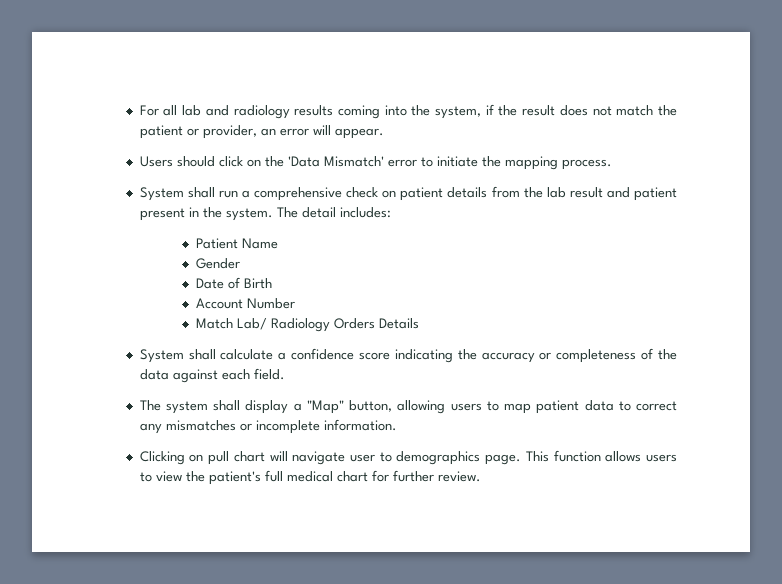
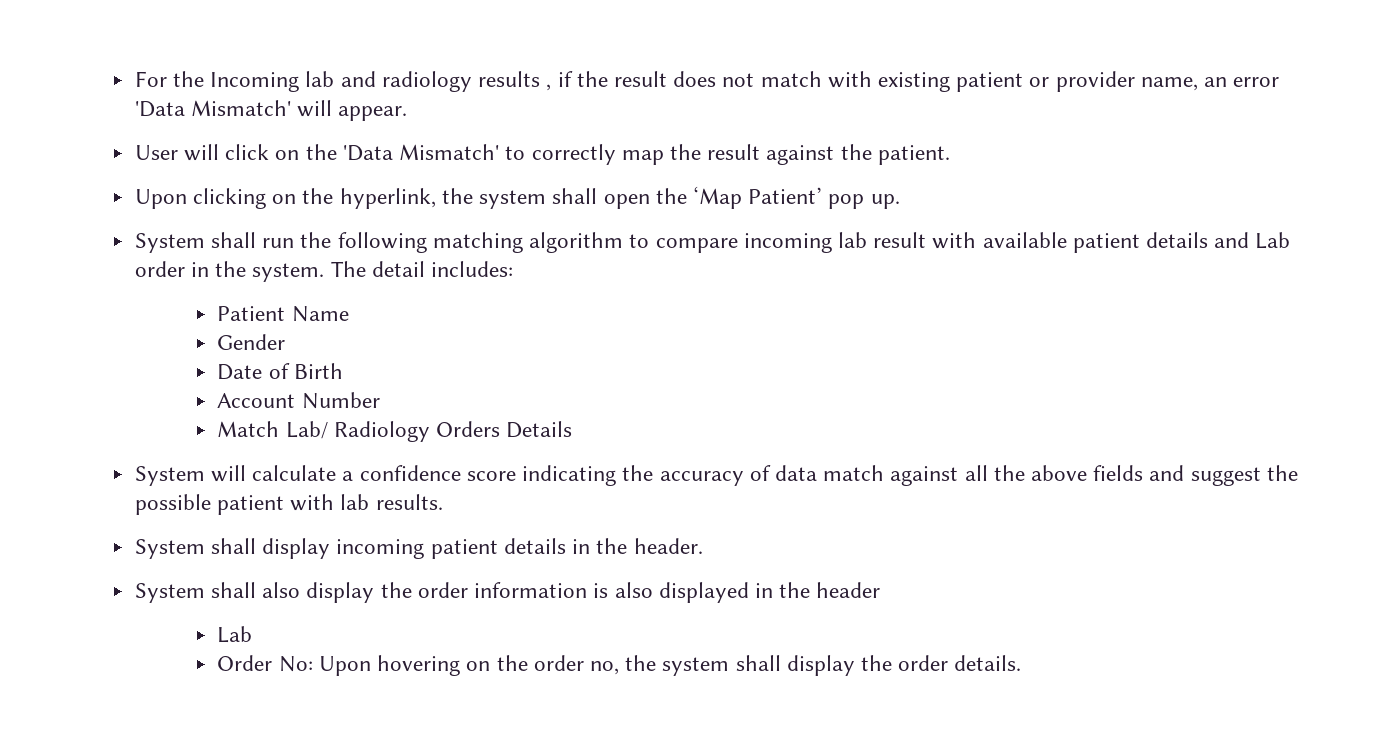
- For all lab and radiology results coming into the system, if the result does not match the patient or provider, an error will appear.
+ For the Incoming lab and radiology results , if the result does not match with existing patient or provider name, an error 'Data Mismatch' will appear.
- Users should click on the 'Data Mismatch' error to initiate the mapping process.
- System shall run a comprehensive check on patient details from the lab result and patient present in the system.
+ User will click on the 'Data Mismatch' to correctly map the result against the patient.
+ Upon clicking on the hyperlink, the system shall open the ‘Map Patient’ pop up.
+ System shall run the following matching algorithm to compare incoming lab result with available patient details and Lab order in the system.
- System shall calculate a confidence score indicating the accuracy or completeness of the data against each field.
- The system shall display a "Map" button, allowing users to map patient data to correct any mismatches or incomplete information.
- Clicking on pull chart will navigate user to demographics page. This function allows users to view the patient's full medical chart for further review.
+ System will calculate a confidence score indicating the accuracy of data match against all the above fields and suggest the possible patient with lab results.
+ System shall display incoming patient details in the header.
+ System shall also display the order information is also displayed in the header
+ Lab
+ Order No: Upon hovering on the order no, the system shall display the order details.

